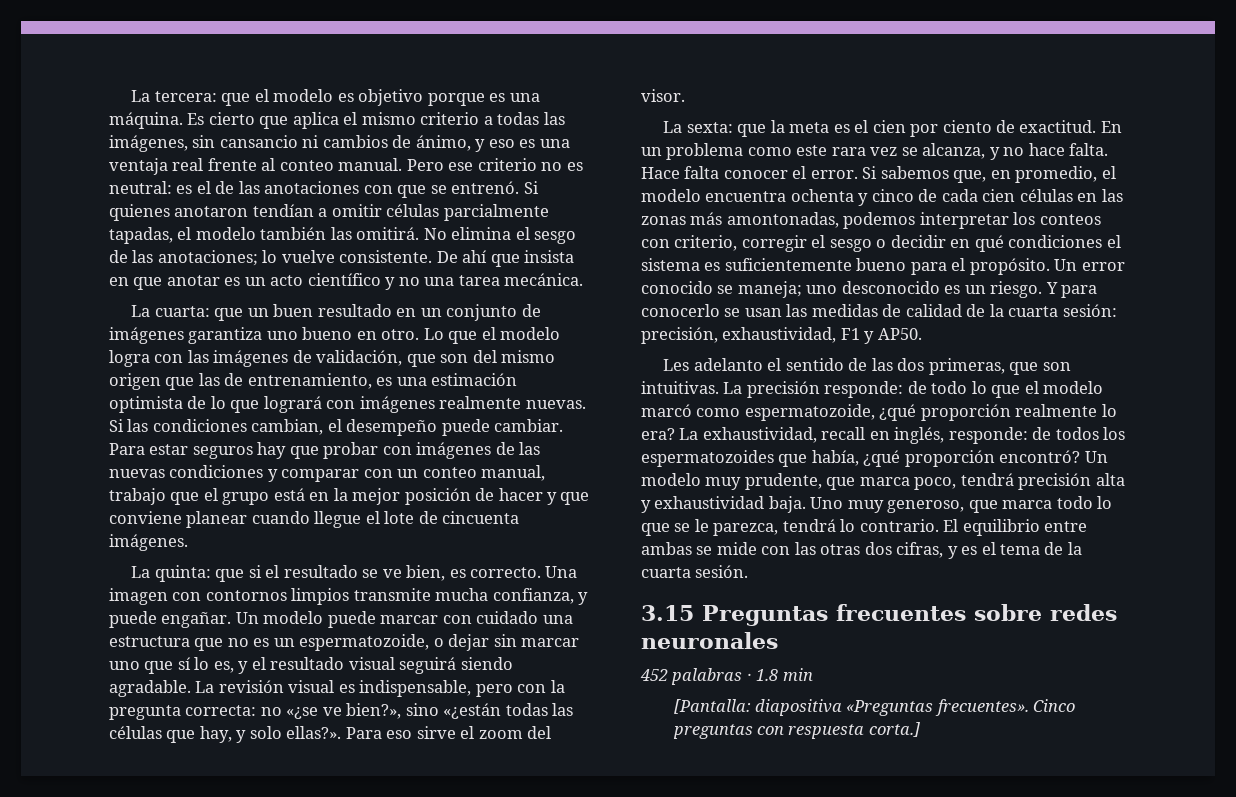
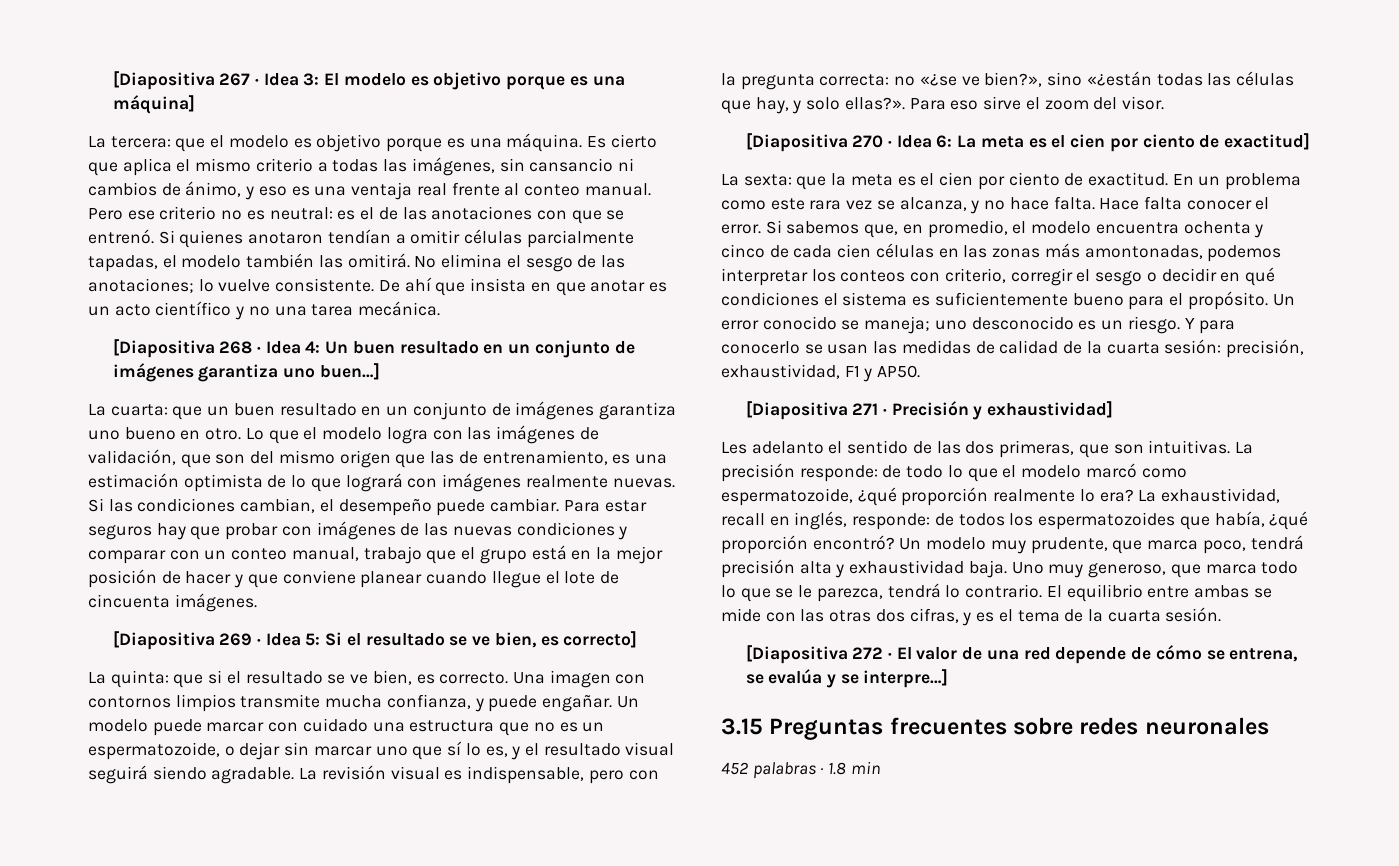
+ [Diapositiva 267 · Idea 3: El modelo es objetivo porque es una máquina]
+ [Diapositiva 268 · Idea 4: Un buen resultado en un conjunto de imágenes garantiza uno buen…]
+ [Diapositiva 269 · Idea 5: Si el resultado se ve bien, es correcto]
+ [Diapositiva 270 · Idea 6: La meta es el cien por ciento de exactitud]
+ [Diapositiva 271 · Precisión y exhaustividad]
+ [Diapositiva 272 · El valor de una red depende de cómo se entrena, se evalúa y se interpre…]
- [Pantalla: diapositiva «Preguntas frecuentes». Cinco preguntas con respuesta corta.]

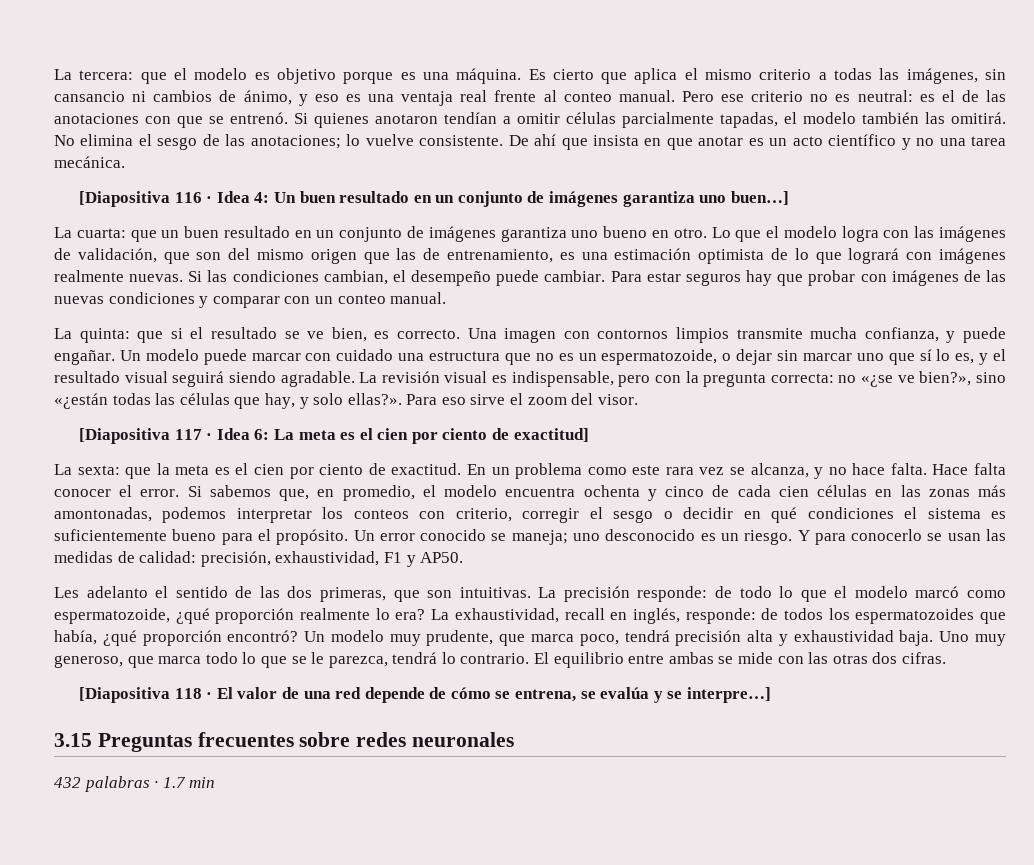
- [Diapositiva 267 · Idea 3: El modelo es objetivo porque es una máquina]
- [Diapositiva 268 · Idea 4: Un buen resultado en un conjunto de imágenes garantiza uno buen…]
+ [Diapositiva 116 · Idea 4: Un buen resultado en un conjunto de imágenes garantiza uno buen…]
- Para estar seguros hay que probar con imágenes de las nuevas condiciones y comparar con un conteo manual, trabajo que el grupo está en la mejor posición de hacer y que conviene planear cuando llegue el lote de cincuenta imágenes.
- [Diapositiva 269 · Idea 5: Si el resultado se ve bien, es correcto]
+ Para estar seguros hay que probar con imágenes de las nuevas condiciones y comparar con un conteo manual.
- [Diapositiva 270 · Idea 6: La meta es el cien por ciento de exactitud]
+ [Diapositiva 117 · Idea 6: La meta es el cien por ciento de exactitud]
- Y para conocerlo se usan las medidas de calidad de la cuarta sesión: precisión, exhaustividad, F1 y AP50.
+ Y para conocerlo se usan las medidas de calidad: precisión, exhaustividad, F1 y AP50.
- [Diapositiva 271 · Precisión y exhaustividad]
- El equilibrio entre ambas se mide con las otras dos cifras, y es el tema de la cuarta sesión.
- [Diapositiva 272 · El valor de una red depende de cómo se entrena, se evalúa y se interpre…]
+ El equilibrio entre ambas se mide con las otras dos cifras.
+ [Diapositiva 118 · El valor de una red depende de cómo se entrena, se evalúa y se interpre…]
- 452 palabras · 1.8 min
+ 432 palabras · 1.7 min

